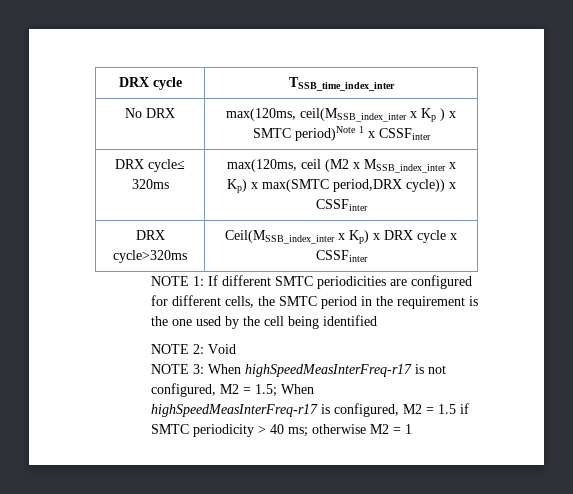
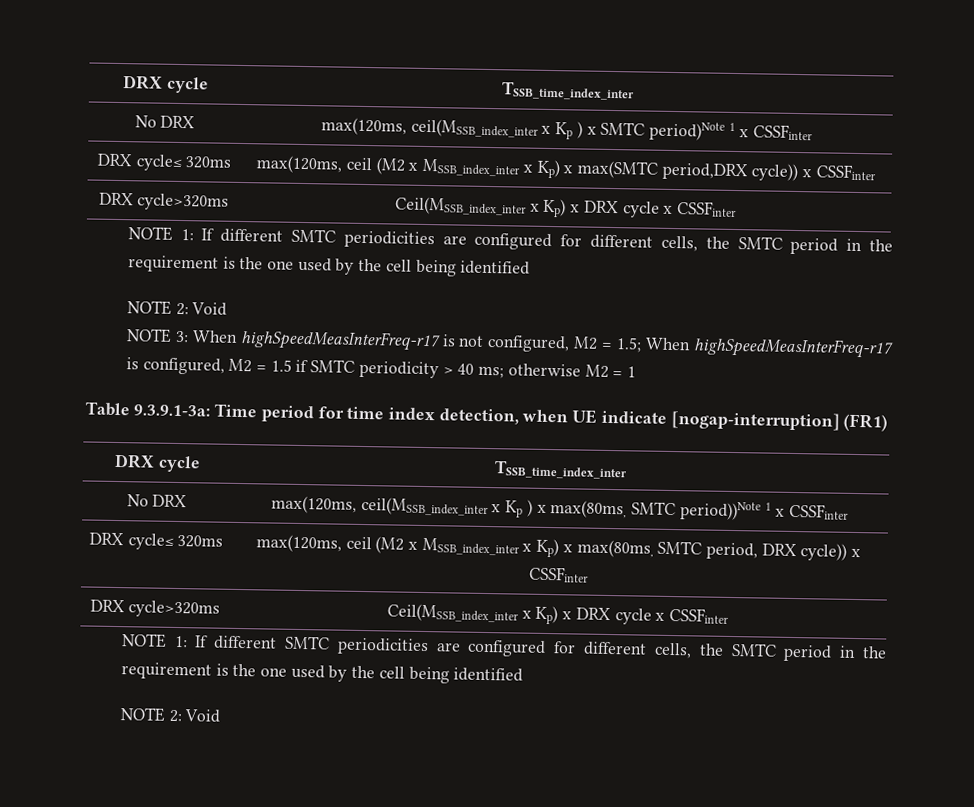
+ Table 9.3.9.1-3a: Time period for time index detection, when UE indicate [nogap-interruption] (FR1)
+ DRX cycle | TSSB_time_index_inter
+ No DRX | max(120ms, ceil(MSSB_index_inter x Kp ) x max(80ms, SMTC period))Note 1 x CSSFinter
+ DRX cycle≤ 320ms | max(120ms, ceil (M2 x MSSB_index_inter x Kp) x max(80ms, SMTC period, DRX cycle)) x CSSFinter
+ DRX cycle>320ms | Ceil(MSSB_index_inter x Kp) x DRX cycle x CSSFinter
+ NOTE 1: If different SMTC periodicities are configured for different cells, the SMTC period in the requirement is the one used by the cell being identified
+ NOTE 2: Void

